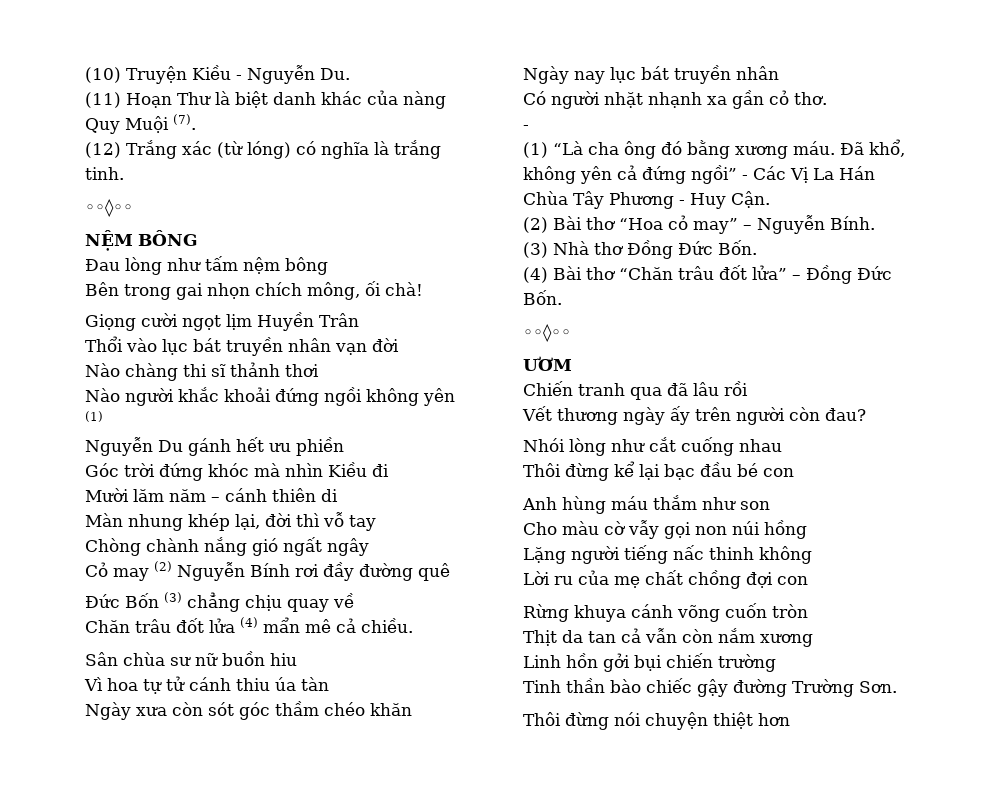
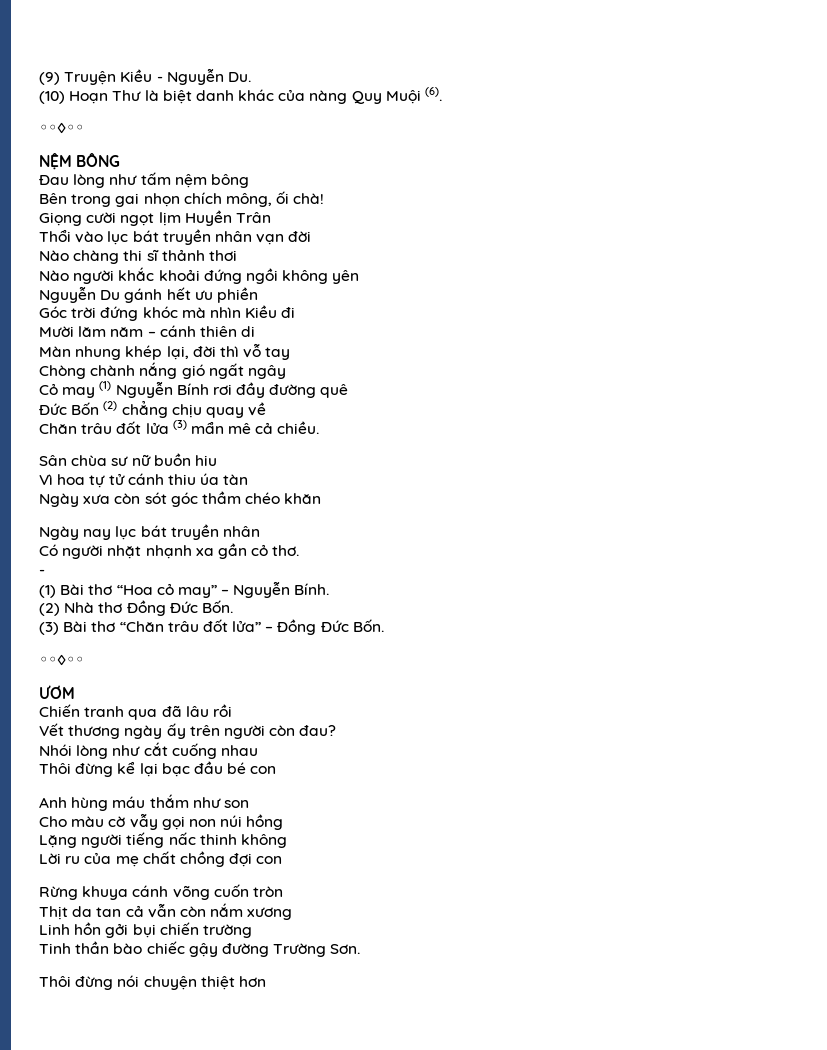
- (10) Truyện Kiều - Nguyễn Du.
+ (9) Truyện Kiều - Nguyễn Du.
- (11) Hoạn Thư là biệt danh khác của nàng Quy Muội (7).
- (12) Trắng xác (từ lóng) có nghĩa là trắng tinh.
+ (10) Hoạn Thư là biệt danh khác của nàng Quy Muội (6).
- Nào người khắc khoải đứng ngồi không yên (1)
+ Nào người khắc khoải đứng ngồi không yên
- Cỏ may (2) Nguyễn Bính rơi đầy đường quê
+ Cỏ may (1) Nguyễn Bính rơi đầy đường quê
- Đức Bốn (3) chẳng chịu quay về
+ Đức Bốn (2) chẳng chịu quay về
- Chăn trâu đốt lửa (4) mẩn mê cả chiều.
+ Chăn trâu đốt lửa (3) mẩn mê cả chiều.
- (1) “Là cha ông đó bằng xương máu. Đã khổ, không yên cả đứng ngồi” - Các Vị La Hán Chùa Tây Phương - Huy Cận.
- (2) Bài thơ “Hoa cỏ may” – Nguyễn Bính.
+ (1) Bài thơ “Hoa cỏ may” – Nguyễn Bính.
- (3) Nhà thơ Đồng Đức Bốn.
+ (2) Nhà thơ Đồng Đức Bốn.
- (4) Bài thơ “Chăn trâu đốt lửa” – Đồng Đức Bốn.
+ (3) Bài thơ “Chăn trâu đốt lửa” – Đồng Đức Bốn.

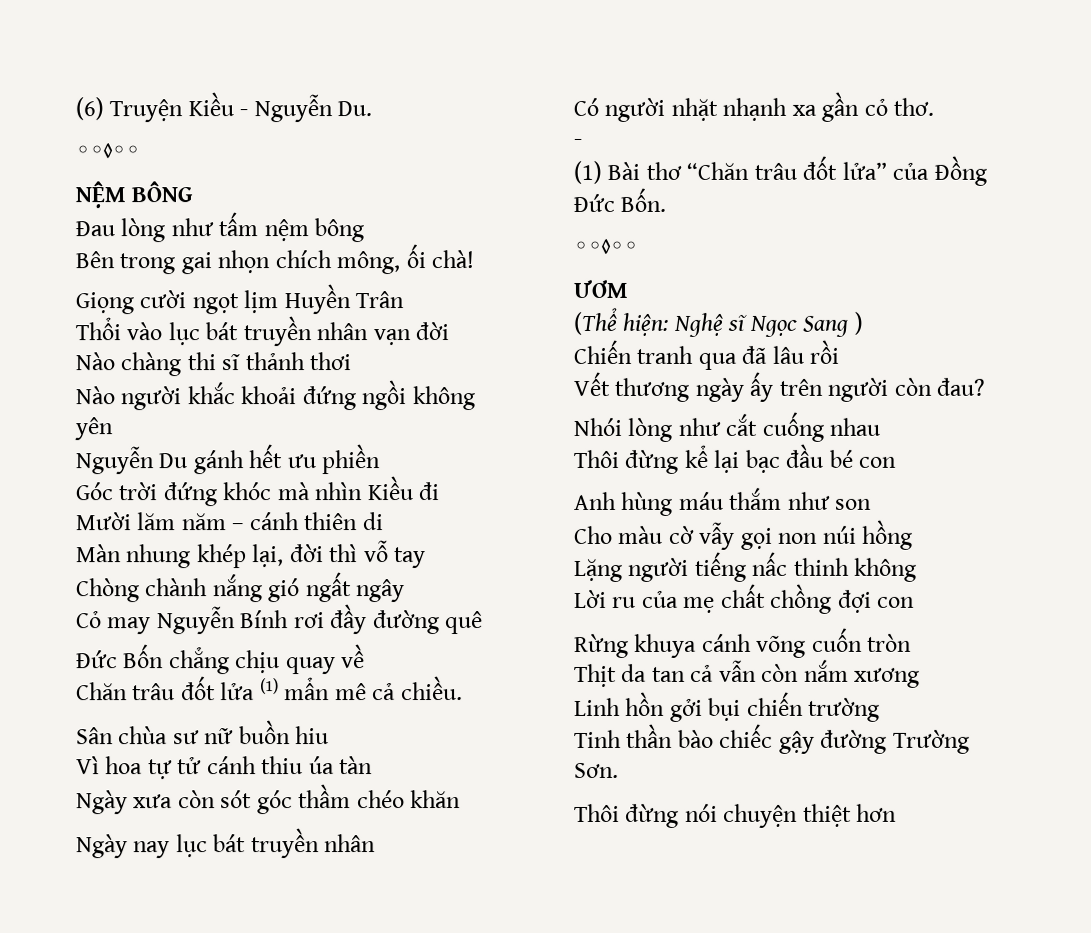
- (9) Truyện Kiều - Nguyễn Du.
+ (6) Truyện Kiều - Nguyễn Du.
- (10) Hoạn Thư là biệt danh khác của nàng Quy Muội (6).
- Cỏ may (1) Nguyễn Bính rơi đầy đường quê
+ Cỏ may Nguyễn Bính rơi đầy đường quê
- Đức Bốn (2) chẳng chịu quay về
+ Đức Bốn chẳng chịu quay về
- Chăn trâu đốt lửa (3) mẩn mê cả chiều.
+ Chăn trâu đốt lửa (1) mẩn mê cả chiều.
- (1) Bài thơ “Hoa cỏ may” – Nguyễn Bính.
- (2) Nhà thơ Đồng Đức Bốn.
- (3) Bài thơ “Chăn trâu đốt lửa” – Đồng Đức Bốn.
+ (1) Bài thơ “Chăn trâu đốt lửa” của Đồng Đức Bốn.
+ (Thể hiện: Nghệ sĩ Ngọc Sang )

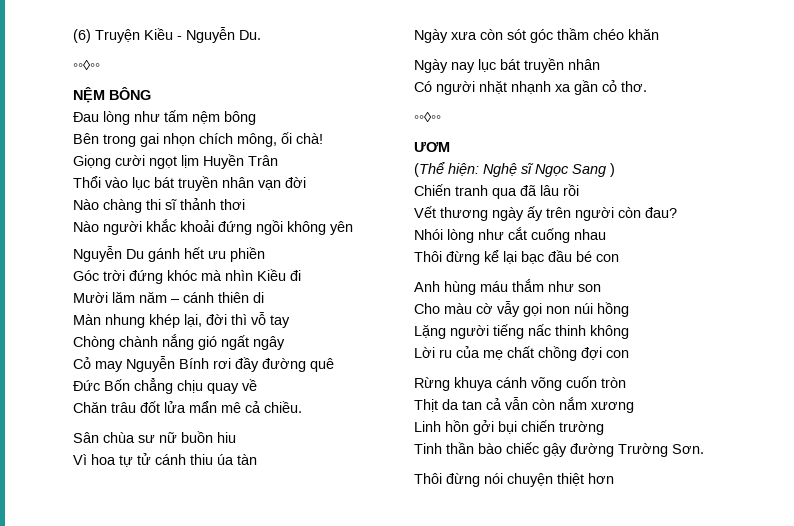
- Chăn trâu đốt lửa (1) mẩn mê cả chiều.
+ Chăn trâu đốt lửa mẩn mê cả chiều.
  Có người nhặt nhạnh xa gần cỏ thơ.
- -
- (1) Bài thơ “Chăn trâu đốt lửa” của Đồng Đức Bốn.

